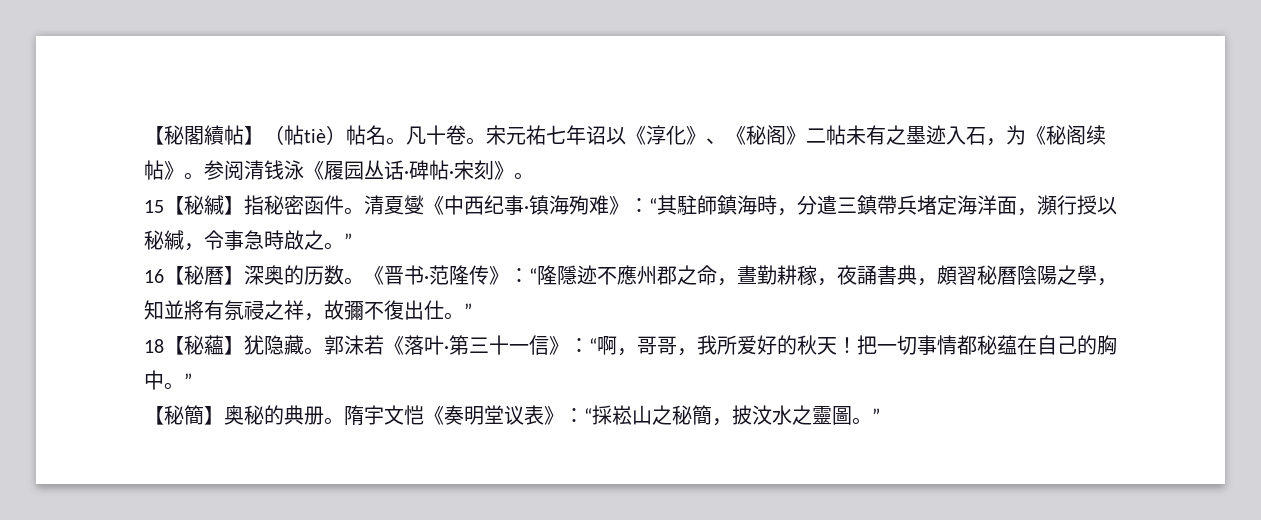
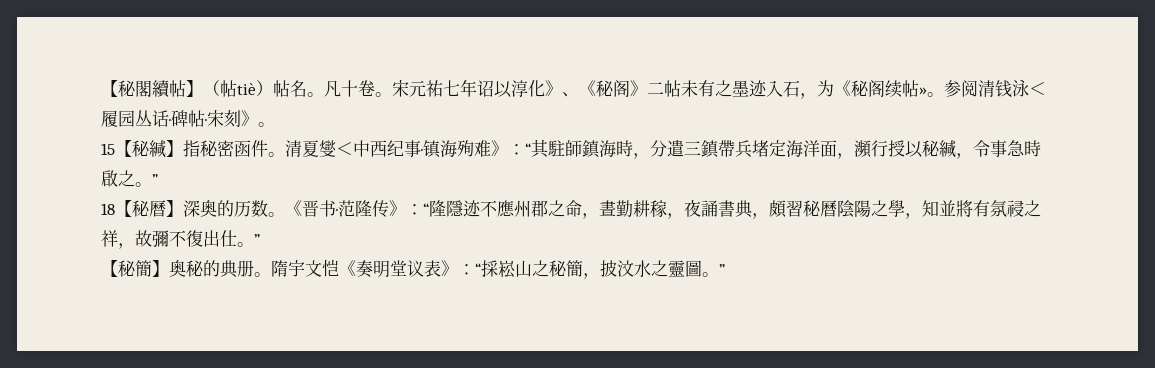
- 宋元祐七年诏以《淳化》、《秘阁》二帖未有之墨迹入石，为《秘阁续帖》。
+ 宋元祐七年诏以淳化》、《秘阁》二帖未有之墨迹入石，为《秘阁续帖»。
- 参阅清钱泳《履园丛话·碑帖·宋刻》。
+ 参阅清钱泳＜履园丛话·碑帖·宋刻》。
- 清夏燮《中西纪事·镇海殉难》：“其駐師鎮海時，分遣三鎮帶兵堵定海洋面，瀕行授以秘緘，令事急時啟之。”
+ 清夏燮＜中西纪事·镇海殉难》：“其駐師鎮海時，分遣三鎮帶兵堵定海洋面，瀕行授以秘緘，令事急時啟之。”
- 16【秘曆】深奥的历数。
+ 18【秘曆】深奥的历数。
- 18【秘蘊】犹隐藏。郭沫若《落叶·第三十一信》：“啊，哥哥，我所爱好的秋天！把一切事情都秘蕴在自己的胸中。”

